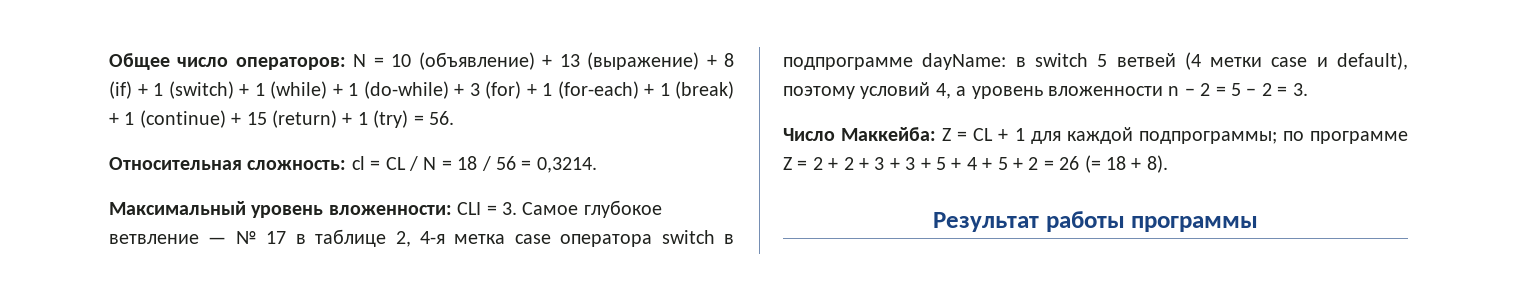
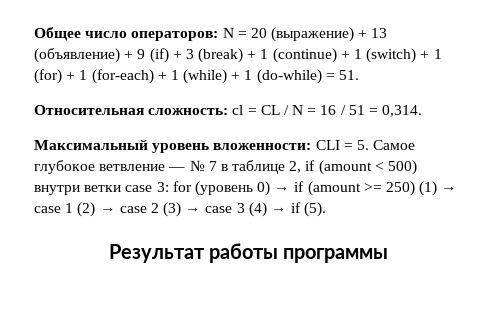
- Общее число операторов: N = 10 (объявление) + 13 (выражение) + 8 (if) + 1 (switch) + 1 (while) + 1 (do-while) + 3 (for) + 1 (for-each) + 1 (break) + 1 (continue) + 15 (return) + 1 (try) = 56.
+ Общее число операторов: N = 20 (выражение) + 13 (объявление) + 9 (if) + 3 (break) + 1 (continue) + 1 (switch) + 1 (for) + 1 (for-each) + 1 (while) + 1 (do-while) = 51.
- Относительная сложность: cl = CL / N = 18 / 56 = 0,3214.
+ Относительная сложность: cl = CL / N = 16 / 51 = 0,314.
- Максимальный уровень вложенности: CLI = 3. Самое глубокое ветвление — № 17 в таблице 2, 4-я метка case оператора switch в подпрограмме dayName: в switch 5 ветвей (4 метки case и default), поэтому условий 4, а уровень вложенности n − 2 = 5 − 2 = 3.
- Число Маккейба: Z = CL + 1 для каждой подпрограммы; по программе Z = 2 + 2 + 3 + 3 + 5 + 4 + 5 + 2 = 26 (= 18 + 8).
+ Максимальный уровень вложенности: CLI = 5. Самое глубокое ветвление — № 7 в таблице 2, if (amount < 500) внутри ветки case 3: for (уровень 0) → if (amount >= 250) (1) → case 1 (2) → case 2 (3) → case 3 (4) → if (5).

